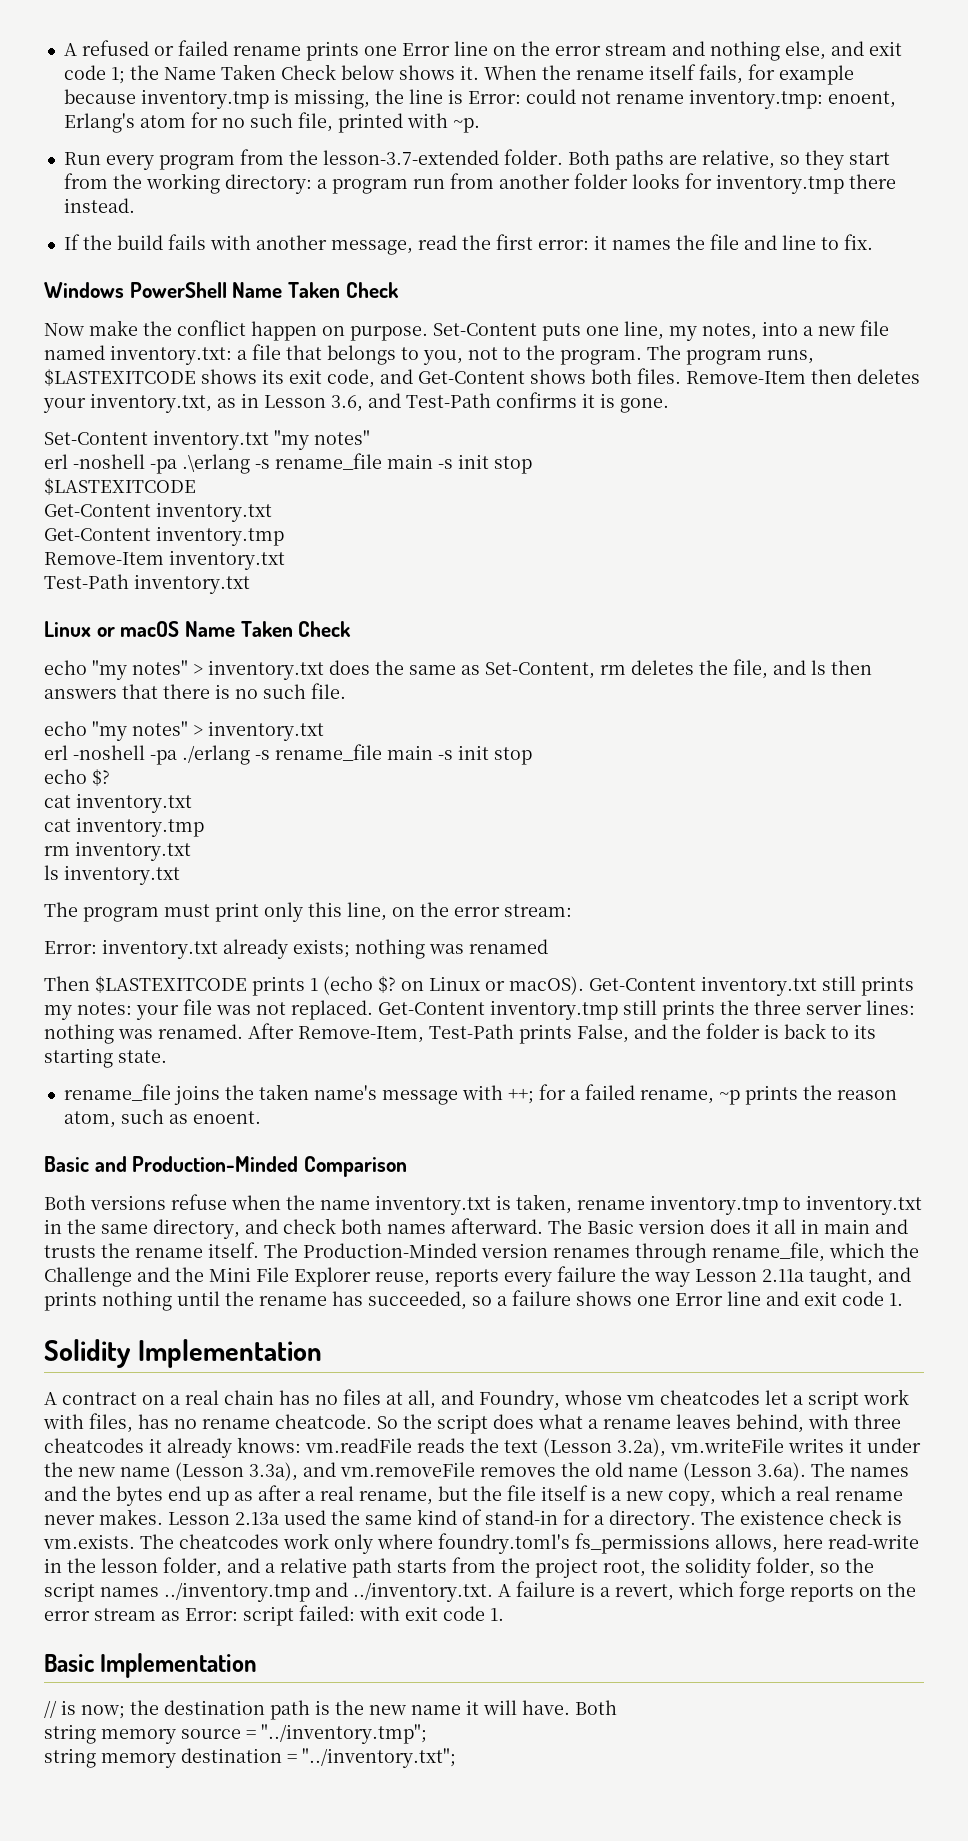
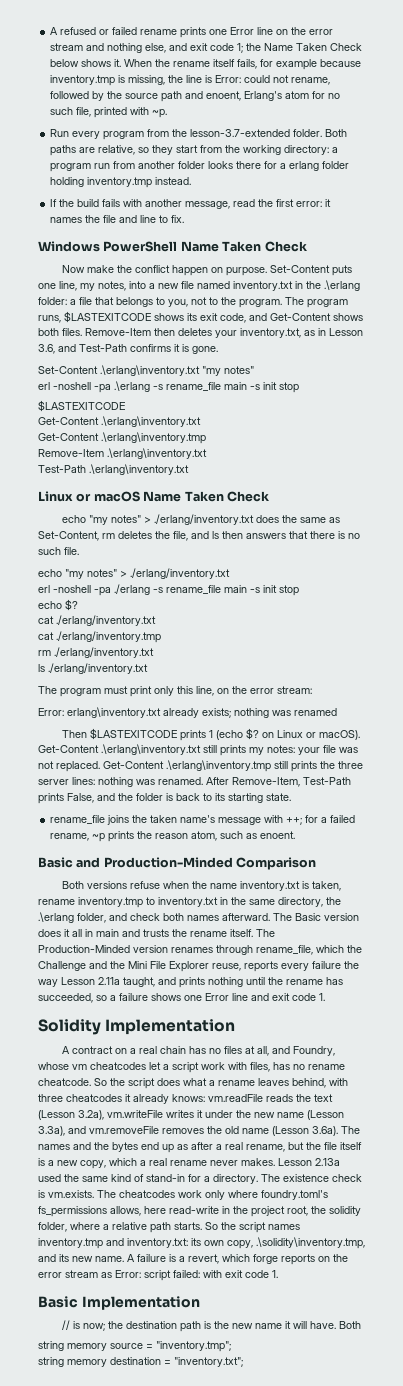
- When the rename itself fails, for example because inventory.tmp is missing, the line is Error: could not rename inventory.tmp: enoent, Erlang's atom for no such file, printed with ~p.
+ When the rename itself fails, for example because inventory.tmp is missing, the line is Error: could not rename, followed by the source path and enoent, Erlang's atom for no such file, printed with ~p.
- Both paths are relative, so they start from the working directory: a program run from another folder looks for inventory.tmp there instead.
+ Both paths are relative, so they start from the working directory: a program run from another folder looks there for a erlang folder holding inventory.tmp instead.
- Set-Content puts one line, my notes, into a new file named inventory.txt: a file that belongs to you, not to the program.
+ Set-Content puts one line, my notes, into a new file named inventory.txt in the .\erlang folder: a file that belongs to you, not to the program.
- Set-Content inventory.txt "my notes"
+ Set-Content .\erlang\inventory.txt "my notes"
  erl -noshell -pa .\erlang -s rename_file main -s init stop
  $LASTEXITCODE
- Get-Content inventory.txt
- Get-Content inventory.tmp
- Remove-Item inventory.txt
- Test-Path inventory.txt
+ Get-Content .\erlang\inventory.txt
+ Get-Content .\erlang\inventory.tmp
+ Remove-Item .\erlang\inventory.txt
+ Test-Path .\erlang\inventory.txt
- echo "my notes" > inventory.txt does the same as Set-Content, rm deletes the file, and ls then answers that there is no such file.
- echo "my notes" > inventory.txt
+ echo "my notes" > ./erlang/inventory.txt does the same as Set-Content, rm deletes the file, and ls then answers that there is no such file.
+ echo "my notes" > ./erlang/inventory.txt
- cat inventory.txt
- cat inventory.tmp
- rm inventory.txt
- ls inventory.txt
+ cat ./erlang/inventory.txt
+ cat ./erlang/inventory.tmp
+ rm ./erlang/inventory.txt
+ ls ./erlang/inventory.txt
- Error: inventory.txt already exists; nothing was renamed
+ Error: erlang\inventory.txt already exists; nothing was renamed
- Get-Content inventory.txt still prints my notes: your file was not replaced.
+ Get-Content .\erlang\inventory.txt still prints my notes: your file was not replaced.
- Get-Content inventory.tmp still prints the three server lines: nothing was renamed.
+ Get-Content .\erlang\inventory.tmp still prints the three server lines: nothing was renamed.
- Both versions refuse when the name inventory.txt is taken, rename inventory.tmp to inventory.txt in the same directory, and check both names afterward.
+ Both versions refuse when the name inventory.txt is taken, rename inventory.tmp to inventory.txt in the same directory, the .\erlang folder, and check both names afterward.
- The existence check is vm.exists. The cheatcodes work only where foundry.toml's fs_permissions allows, here read-write in the lesson folder, and a relative path starts from the project root, the solidity folder, so the script names ../inventory.tmp and ../inventory.txt. A failure is a revert, which forge reports on the error stream as Error: script failed: with exit code 1.
+ The existence check is vm.exists. The cheatcodes work only where foundry.toml's fs_permissions allows, here read-write in the project root, the solidity folder, where a relative path starts. So the script names inventory.tmp and inventory.txt: its own copy, .\solidity\inventory.tmp, and its new name. A failure is a revert, which forge reports on the error stream as Error: script failed: with exit code 1.
- string memory source = "../inventory.tmp";
+ string memory source = "inventory.tmp";
- string memory destination = "../inventory.txt";
+ string memory destination = "inventory.txt";

